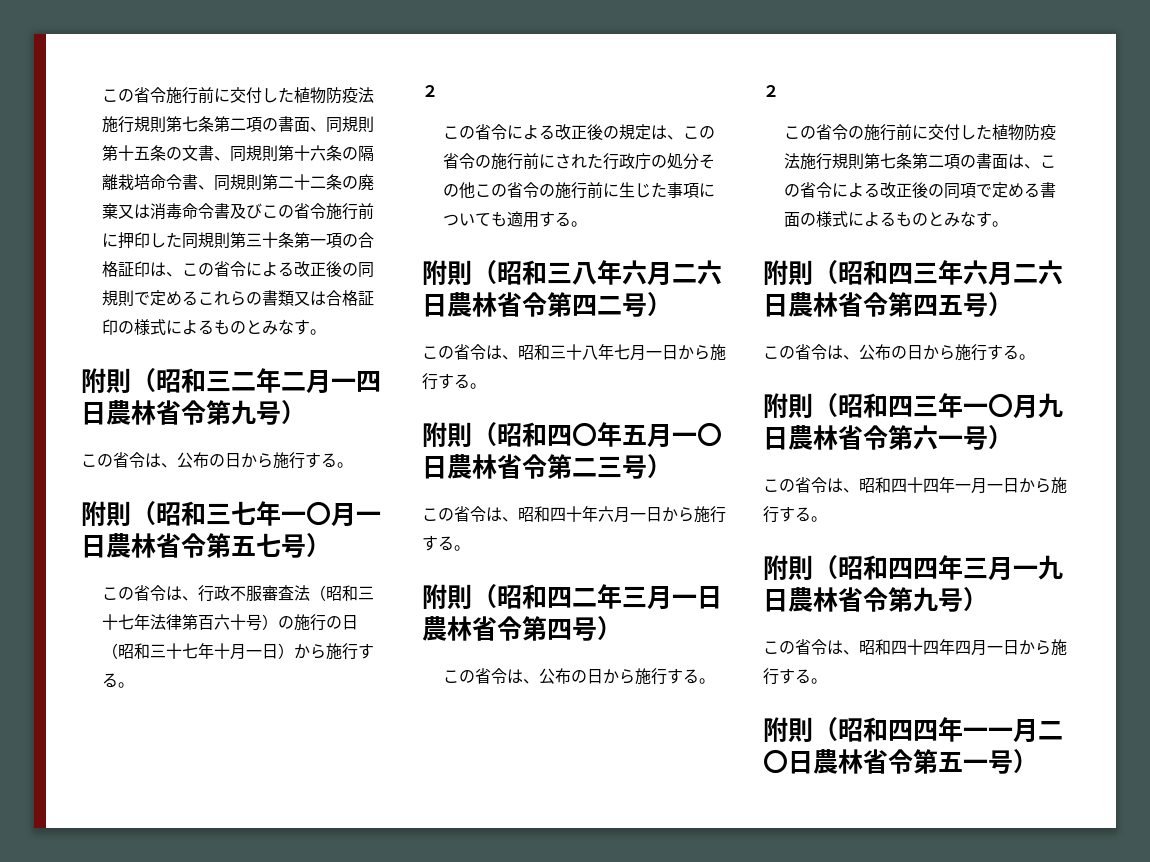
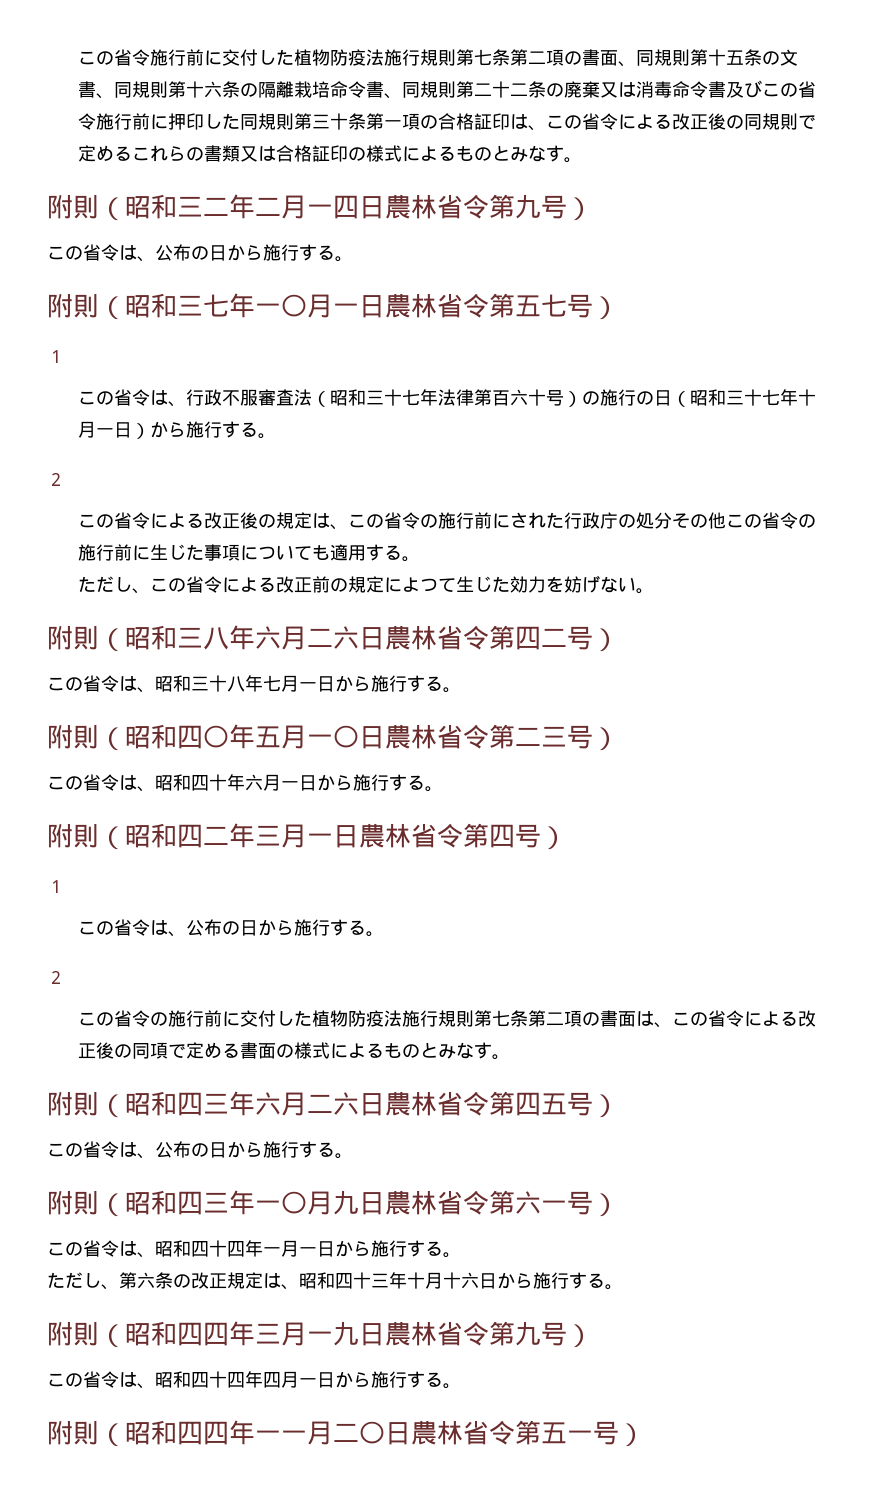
  附則（昭和三七年一〇月一日農林省令第五七号）
+ １
+ ただし、この省令による改正前の規定によつて生じた効力を妨げない。
  附則（昭和四二年三月一日農林省令第四号）
+ １
+ ただし、第六条の改正規定は、昭和四十三年十月十六日から施行する。

